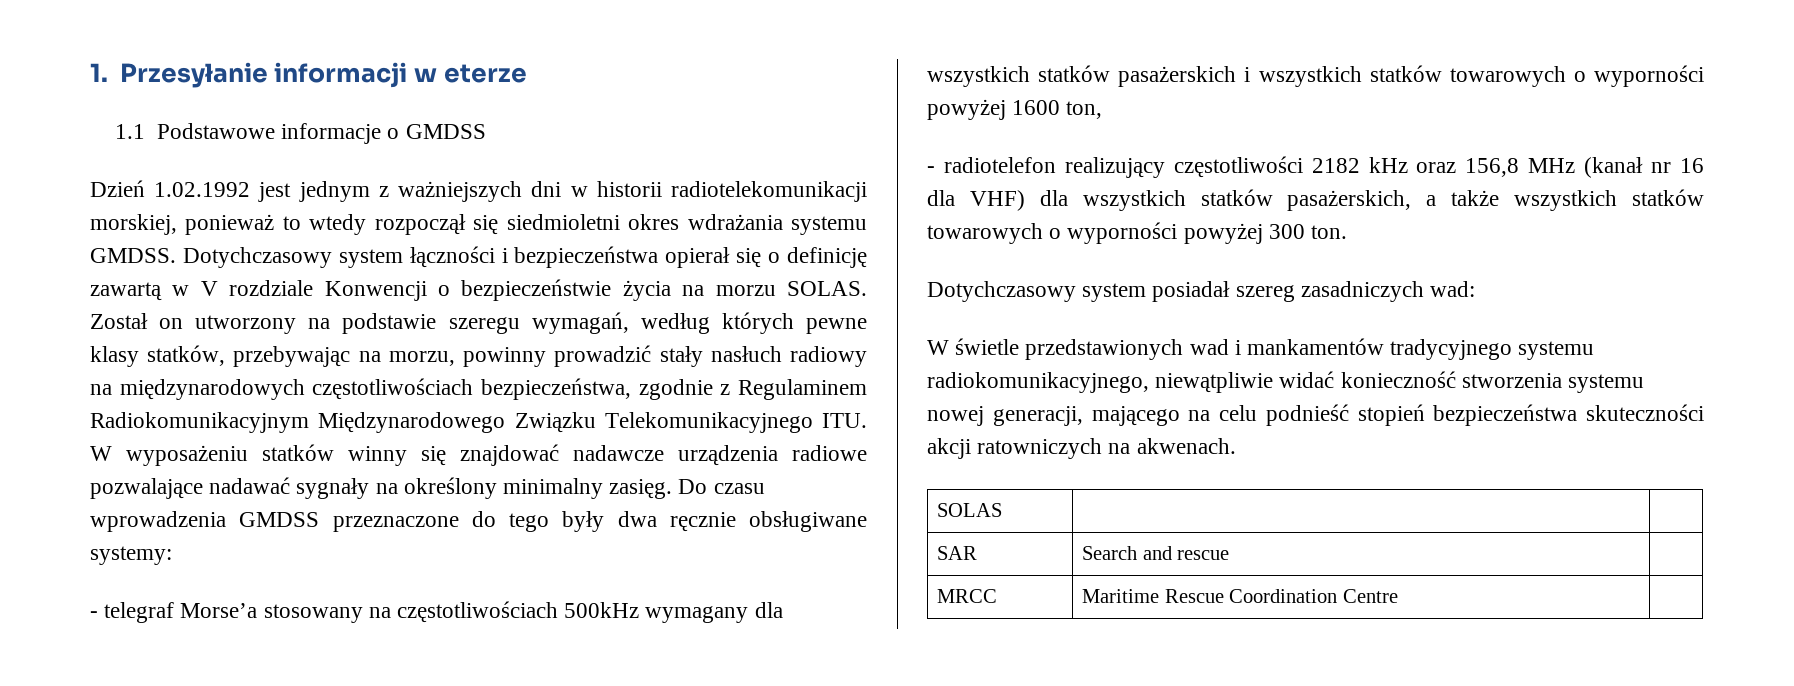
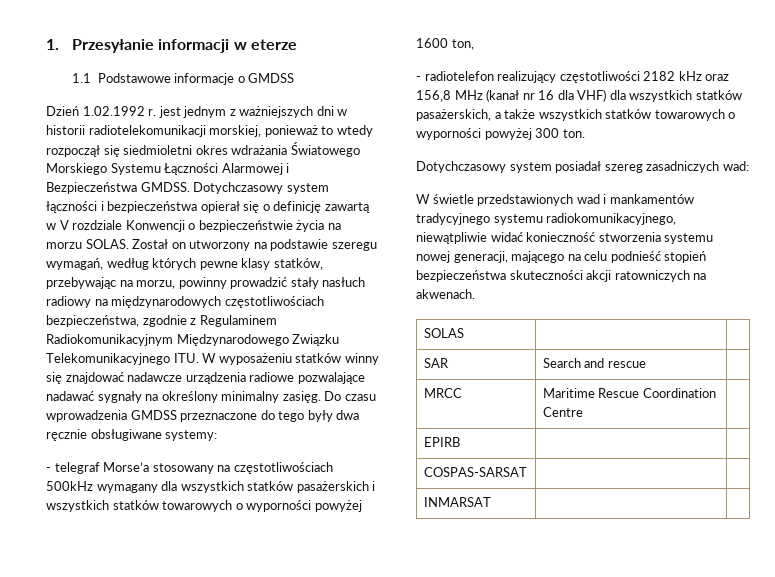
- Dzień 1.02.1992 jest jednym z ważniejszych dni w historii radiotelekomunikacji morskiej, ponieważ to wtedy rozpoczął się siedmioletni okres wdrażania systemu GMDSS.
+ Dzień 1.02.1992 r. jest jednym z ważniejszych dni w historii radiotelekomunikacji morskiej, ponieważ to wtedy rozpoczął się siedmioletni okres wdrażania Światowego Morskiego Systemu Łączności Alarmowej i Bezpieczeństwa GMDSS.
+ EPIRB | |
+ COSPAS-SARSAT | |
+ INMARSAT | |

